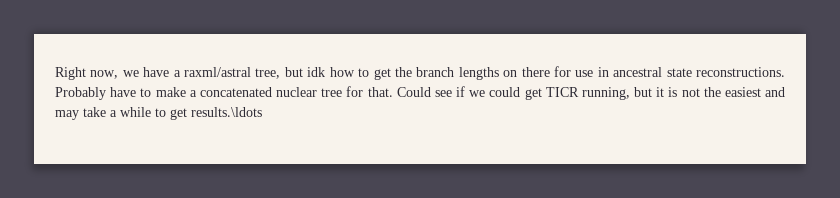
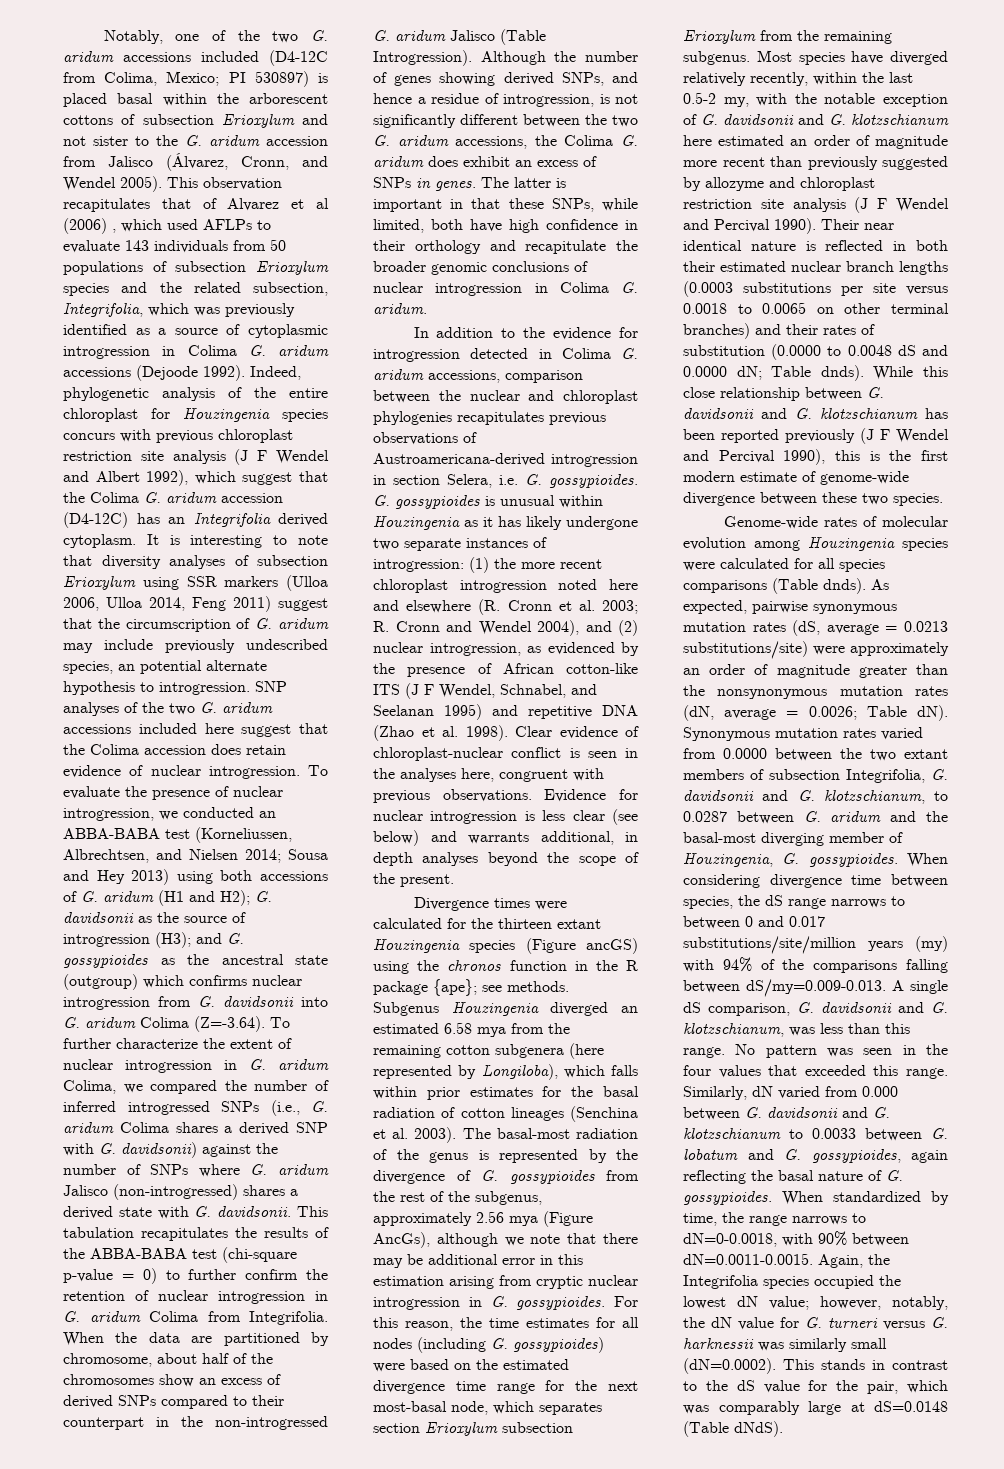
- Right now, we have a raxml/astral tree, but idk how to get the branch lengths on there for use in ancestral state reconstructions. Probably have to make a concatenated nuclear tree for that. Could see if we could get TICR running, but it is not the easiest and may take a while to get results.\ldots
+ Notably, one of the two G. aridum accessions included (D4-12C from Colima, Mexico; PI 530897) is placed basal within the arborescent cottons of subsection Erioxylum and not sister to the G. aridum accession from Jalisco (Álvarez, Cronn, and Wendel 2005). This observation recapitulates that of Alvarez et al (2006) , which used AFLPs to evaluate 143 individuals from 50 populations of subsection Erioxylum species and the related subsection, Integrifolia, which was previously identified as a source of cytoplasmic introgression in Colima G. aridum accessions (Dejoode 1992). Indeed, phylogenetic analysis of the entire chloroplast for Houzingenia species concurs with previous chloroplast restriction site analysis (J F Wendel and Albert 1992), which suggest that the Colima G. aridum accession (D4-12C) has an Integrifolia derived cytoplasm. It is interesting to note that diversity analyses of subsection Erioxylum using SSR markers (Ulloa 2006, Ulloa 2014, Feng 2011) suggest that the circumscription of G. aridum may include previously undescribed species, an potential alternate hypothesis to introgression. SNP analyses of the two G. aridum accessions included here suggest that the Colima accession does retain evidence of nuclear introgression. To evaluate the presence of nuclear introgression, we conducted an ABBA-BABA test (Korneliussen, Albrechtsen, and Nielsen 2014; Sousa and Hey 2013) using both accessions of G. aridum (H1 and H2); G. davidsonii as the source of introgression (H3); and G. gossypioides as the ancestral state (outgroup) which confirms nuclear introgression from G. davidsonii into G. aridum Colima (Z=-3.64). To further characterize the extent of nuclear introgression in G. aridum Colima, we compared the number of inferred introgressed SNPs (i.e., G. aridum Colima shares a derived SNP with G. davidsonii) against the number of SNPs where G. aridum Jalisco (non-introgressed) shares a derived state with G. davidsonii. This tabulation recapitulates the results of the ABBA-BABA test (chi-square p-value = 0) to further confirm the retention of nuclear introgression in G. aridum Colima from Integrifolia. When the data are partitioned by chromosome, about half of the chromosomes show an excess of derived SNPs compared to their counterpart in the non-introgressed G. aridum Jalisco (Table Introgression). Although the number of genes showing derived SNPs, and hence a residue of introgression, is not significantly different between the two G. aridum accessions, the Colima G. aridum does exhibit an excess of SNPs in genes. The latter is important in that these SNPs, while limited, both have high confidence in their orthology and recapitulate the broader genomic conclusions of nuclear introgression in Colima G. aridum.
+ In addition to the evidence for introgression detected in Colima G. aridum accessions, comparison between the nuclear and chloroplast phylogenies recapitulates previous observations of Austroamericana-derived introgression in section Selera, i.e. G. gossypioides. G. gossypioides is unusual within Houzingenia as it has likely undergone two separate instances of introgression: (1) the more recent chloroplast introgression noted here and elsewhere (R. Cronn et al. 2003; R. Cronn and Wendel 2004), and (2) nuclear introgression, as evidenced by the presence of African cotton-like ITS (J F Wendel, Schnabel, and Seelanan 1995) and repetitive DNA (Zhao et al. 1998). Clear evidence of chloroplast-nuclear conflict is seen in the analyses here, congruent with previous observations. Evidence for nuclear introgression is less clear (see below) and warrants additional, in depth analyses beyond the scope of the present.
+ Divergence times were calculated for the thirteen extant Houzingenia species (Figure ancGS) using the chronos function in the R package {ape}; see methods. Subgenus Houzingenia diverged an estimated 6.58 mya from the remaining cotton subgenera (here represented by Longiloba), which falls within prior estimates for the basal radiation of cotton lineages (Senchina et al. 2003). The basal-most radiation of the genus is represented by the divergence of G. gossypioides from the rest of the subgenus, approximately 2.56 mya (Figure AncGs), although we note that there may be additional error in this estimation arising from cryptic nuclear introgression in G. gossypioides. For this reason, the time estimates for all nodes (including G. gossypioides) were based on the estimated divergence time range for the next most-basal node, which separates section Erioxylum subsection Erioxylum from the remaining subgenus. Most species have diverged relatively recently, within the last 0.5-2 my, with the notable exception of G. davidsonii and G. klotzschianum here estimated an order of magnitude more recent than previously suggested by allozyme and chloroplast restriction site analysis (J F Wendel and Percival 1990). Their near identical nature is reflected in both their estimated nuclear branch lengths (0.0003 substitutions per site versus 0.0018 to 0.0065 on other terminal branches) and their rates of substitution (0.0000 to 0.0048 dS and 0.0000 dN; Table dnds). While this close relationship between G. davidsonii and G. klotzschianum has been reported previously (J F Wendel and Percival 1990), this is the first modern estimate of genome-wide divergence between these two species.
+ Genome-wide rates of molecular evolution among Houzingenia species were calculated for all species comparisons (Table dnds). As expected, pairwise synonymous mutation rates (dS, average = 0.0213 substitutions/site) were approximately an order of magnitude greater than the nonsynonymous mutation rates (dN, average = 0.0026; Table dN). Synonymous mutation rates varied from 0.0000 between the two extant members of subsection Integrifolia, G. davidsonii and G. klotzschianum, to 0.0287 between G. aridum and the basal-most diverging member of Houzingenia, G. gossypioides. When considering divergence time between species, the dS range narrows to between 0 and 0.017 substitutions/site/million years (my) with 94% of the comparisons falling between dS/my=0.009-0.013. A single dS comparison, G. davidsonii and G. klotzschianum, was less than this range. No pattern was seen in the four values that exceeded this range. Similarly, dN varied from 0.000 between G. davidsonii and G. klotzschianum to 0.0033 between G. lobatum and G. gossypioides, again reflecting the basal nature of G. gossypioides. When standardized by time, the range narrows to dN=0-0.0018, with 90% between dN=0.0011-0.0015. Again, the Integrifolia species occupied the lowest dN value; however, notably, the dN value for G. turneri versus G. harknessii was similarly small (dN=0.0002). This stands in contrast to the dS value for the pair, which was comparably large at dS=0.0148 (Table dNdS).

